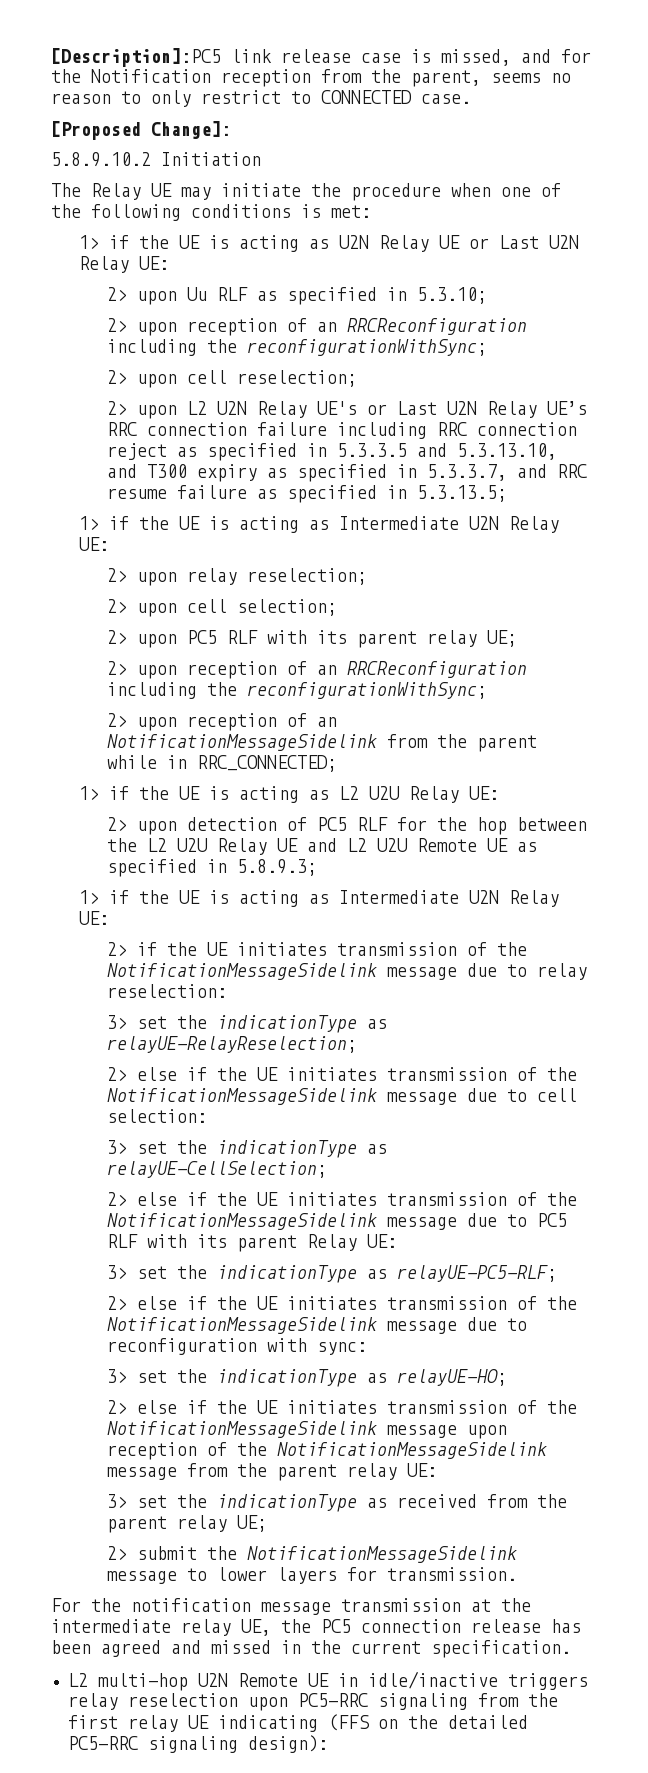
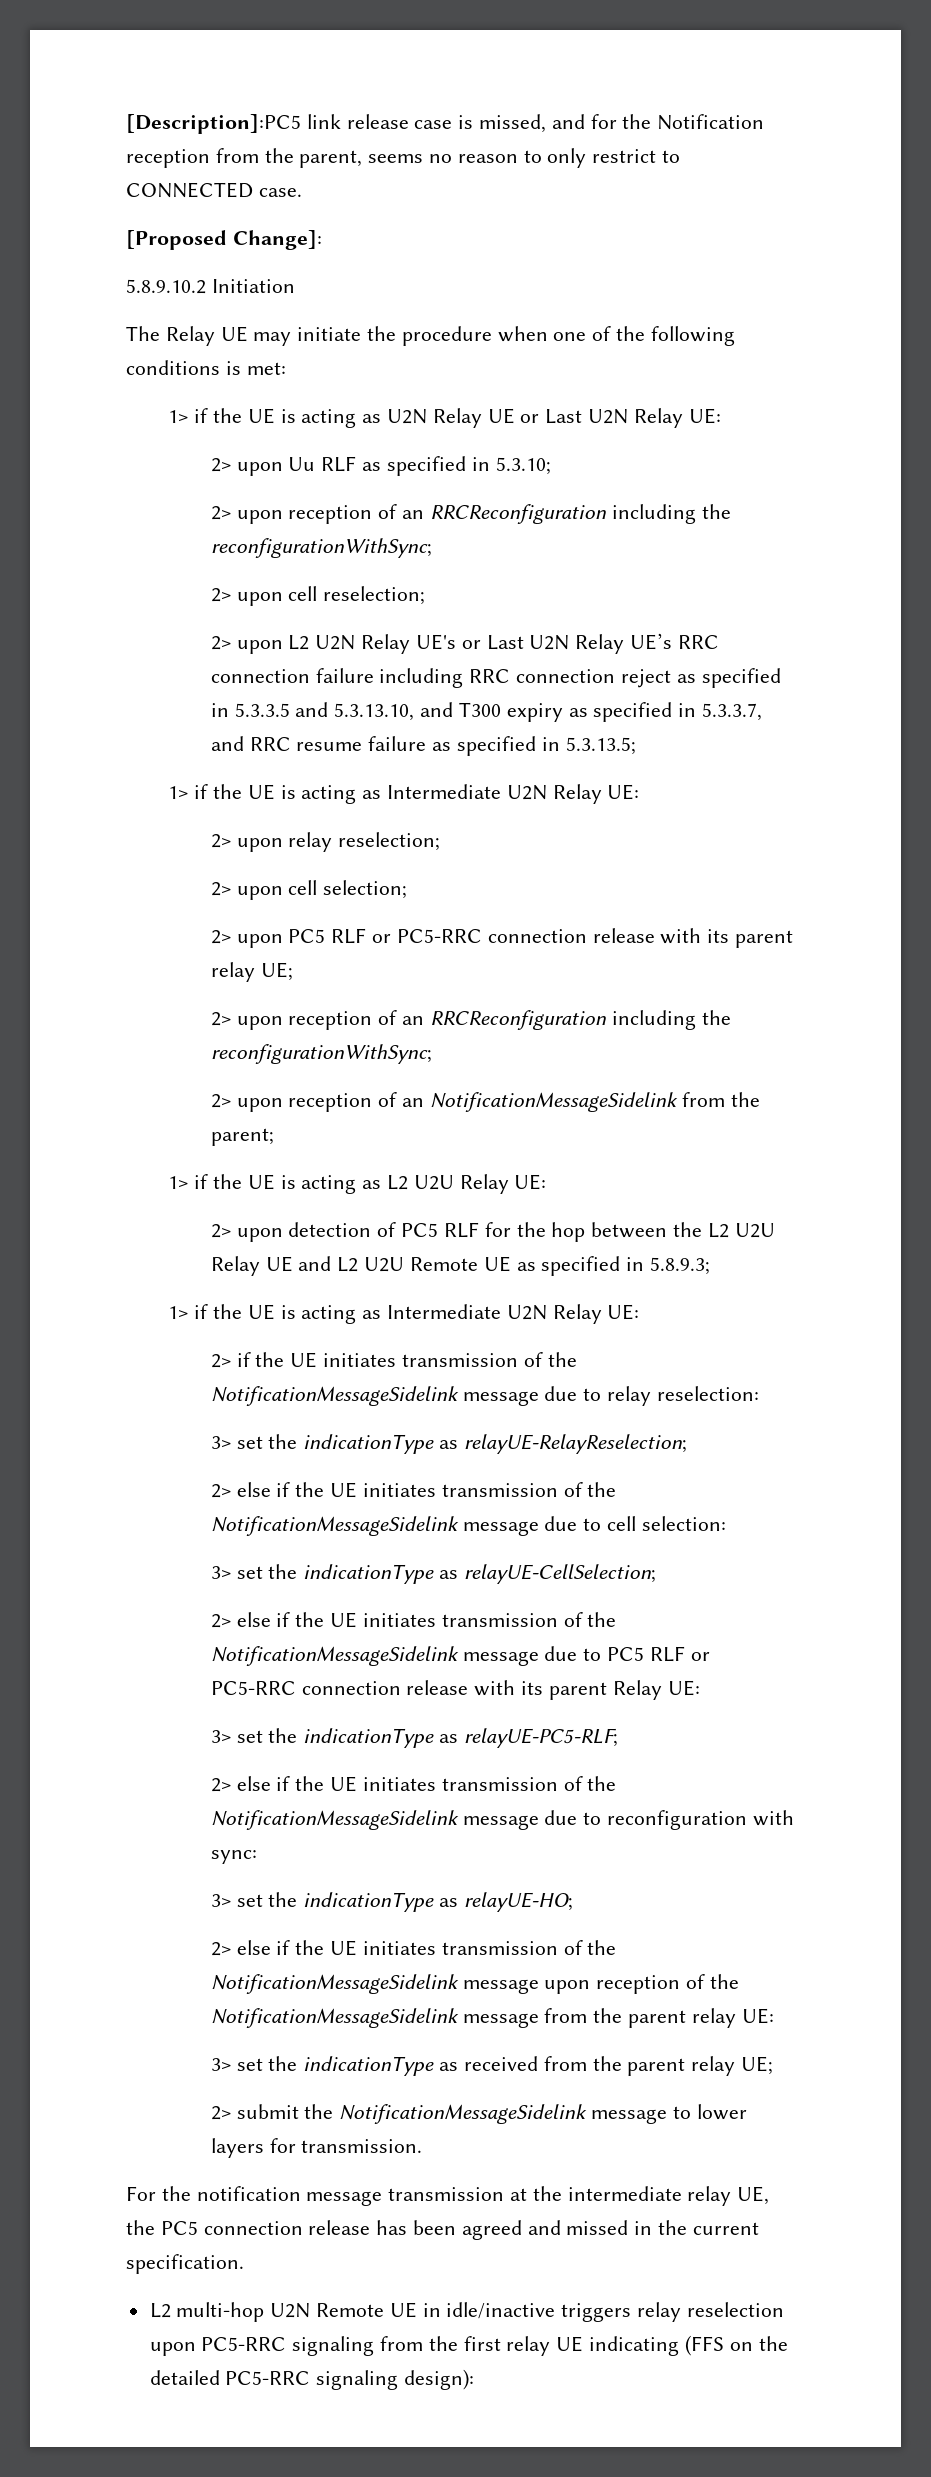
- 2> upon PC5 RLF with its parent relay UE;
+ 2> upon PC5 RLF or PC5-RRC connection release with its parent relay UE;
- 2> upon reception of an NotificationMessageSidelink from the parent while in RRC_CONNECTED;
+ 2> upon reception of an NotificationMessageSidelink from the parent;
- 2> else if the UE initiates transmission of the NotificationMessageSidelink message due to PC5 RLF with its parent Relay UE:
+ 2> else if the UE initiates transmission of the NotificationMessageSidelink message due to PC5 RLF or PC5-RRC connection release with its parent Relay UE:

